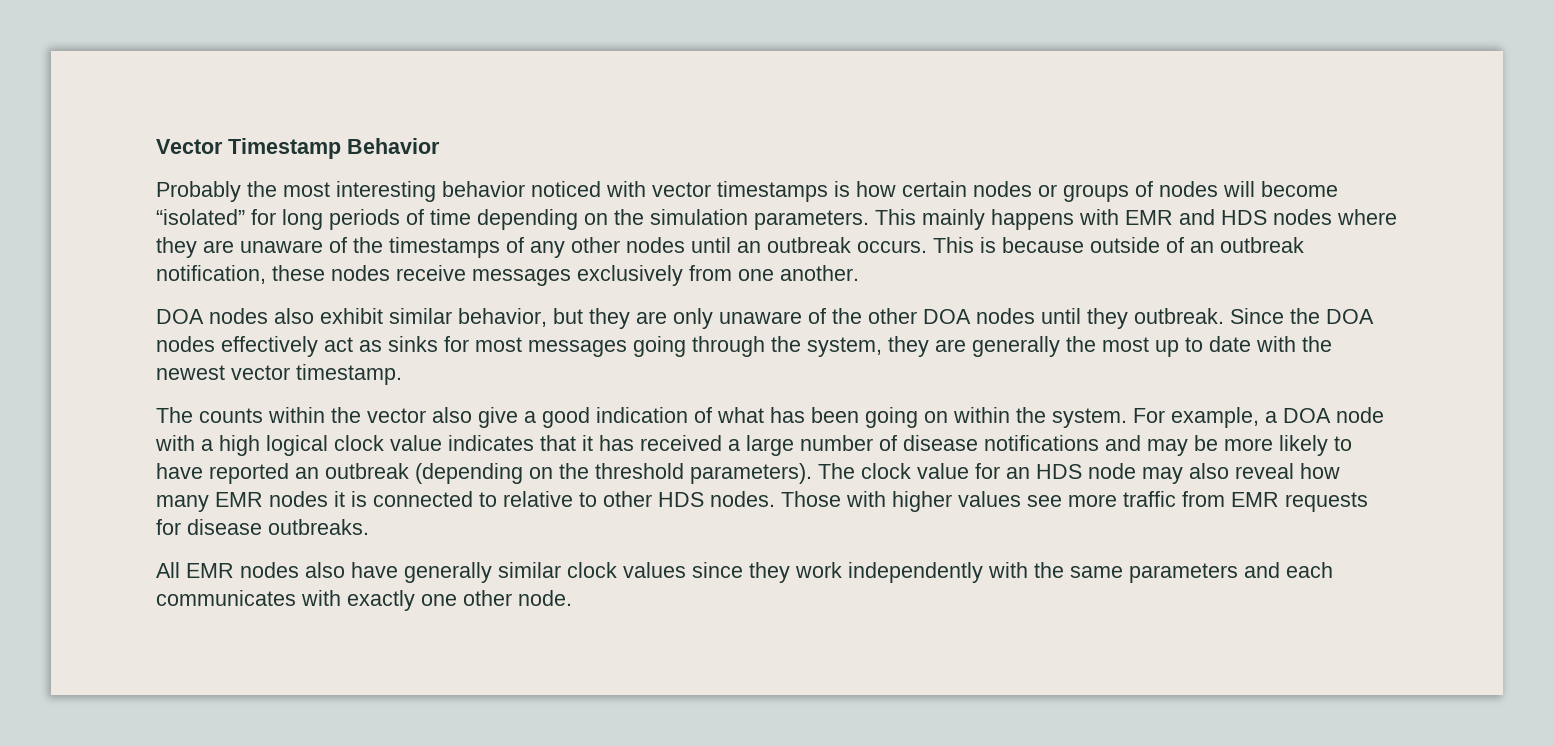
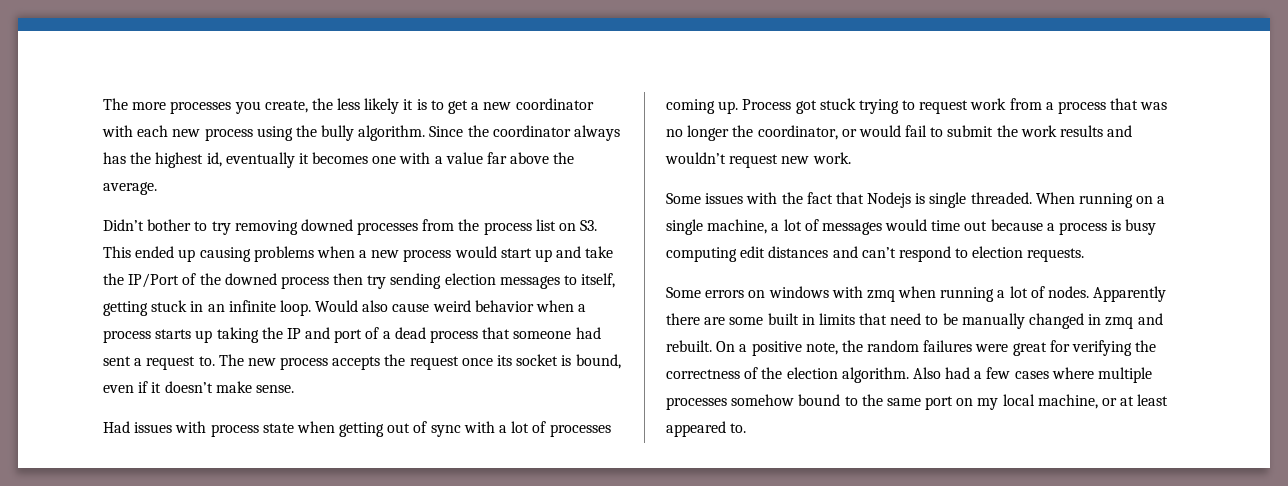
- Vector Timestamp Behavior
- Probably the most interesting behavior noticed with vector timestamps is how certain nodes or groups of nodes will become “isolated” for long periods of time depending on the simulation parameters. This mainly happens with EMR and HDS nodes where they are unaware of the timestamps of any other nodes until an outbreak occurs. This is because outside of an outbreak notification, these nodes receive messages exclusively from one another.
- DOA nodes also exhibit similar behavior, but they are only unaware of the other DOA nodes until they outbreak. Since the DOA nodes effectively act as sinks for most messages going through the system, they are generally the most up to date with the newest vector timestamp.
- The counts within the vector also give a good indication of what has been going on within the system. For example, a DOA node with a high logical clock value indicates that it has received a large number of disease notifications and may be more likely to have reported an outbreak (depending on the threshold parameters). The clock value for an HDS node may also reveal how many EMR nodes it is connected to relative to other HDS nodes. Those with higher values see more traffic from EMR requests for disease outbreaks.
- All EMR nodes also have generally similar clock values since they work independently with the same parameters and each communicates with exactly one other node.
+ The more processes you create, the less likely it is to get a new coordinator with each new process using the bully algorithm. Since the coordinator always has the highest id, eventually it becomes one with a value far above the average.
+ Didn’t bother to try removing downed processes from the process list on S3. This ended up causing problems when a new process would start up and take the IP/Port of the downed process then try sending election messages to itself, getting stuck in an infinite loop. Would also cause weird behavior when a process starts up taking the IP and port of a dead process that someone had sent a request to. The new process accepts the request once its socket is bound, even if it doesn’t make sense.
+ Had issues with process state when getting out of sync with a lot of processes coming up. Process got stuck trying to request work from a process that was no longer the coordinator, or would fail to submit the work results and wouldn’t request new work.
+ Some issues with the fact that Nodejs is single threaded. When running on a single machine, a lot of messages would time out because a process is busy computing edit distances and can’t respond to election requests.
+ Some errors on windows with zmq when running a lot of nodes. Apparently there are some built in limits that need to be manually changed in zmq and rebuilt. On a positive note, the random failures were great for verifying the correctness of the election algorithm. Also had a few cases where multiple processes somehow bound to the same port on my local machine, or at least appeared to.

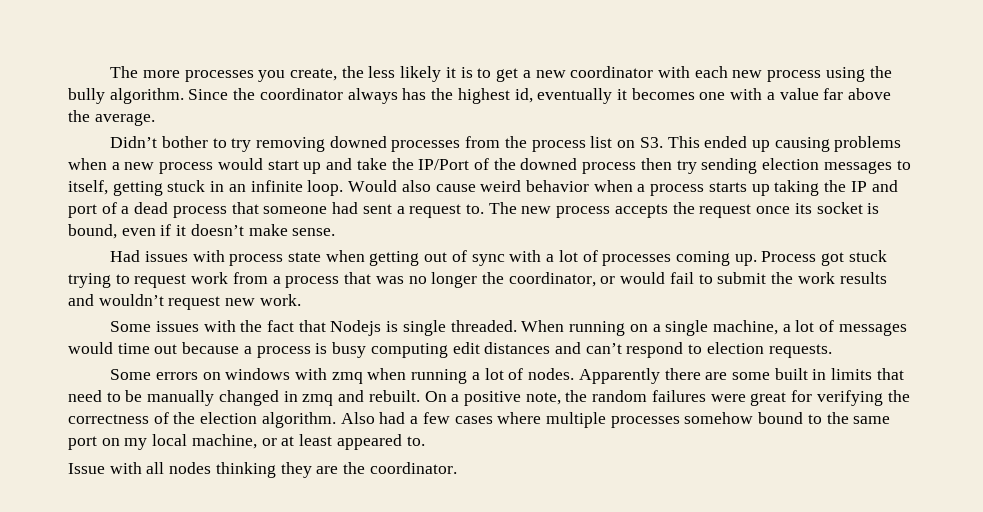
+ Issue with all nodes thinking they are the coordinator.

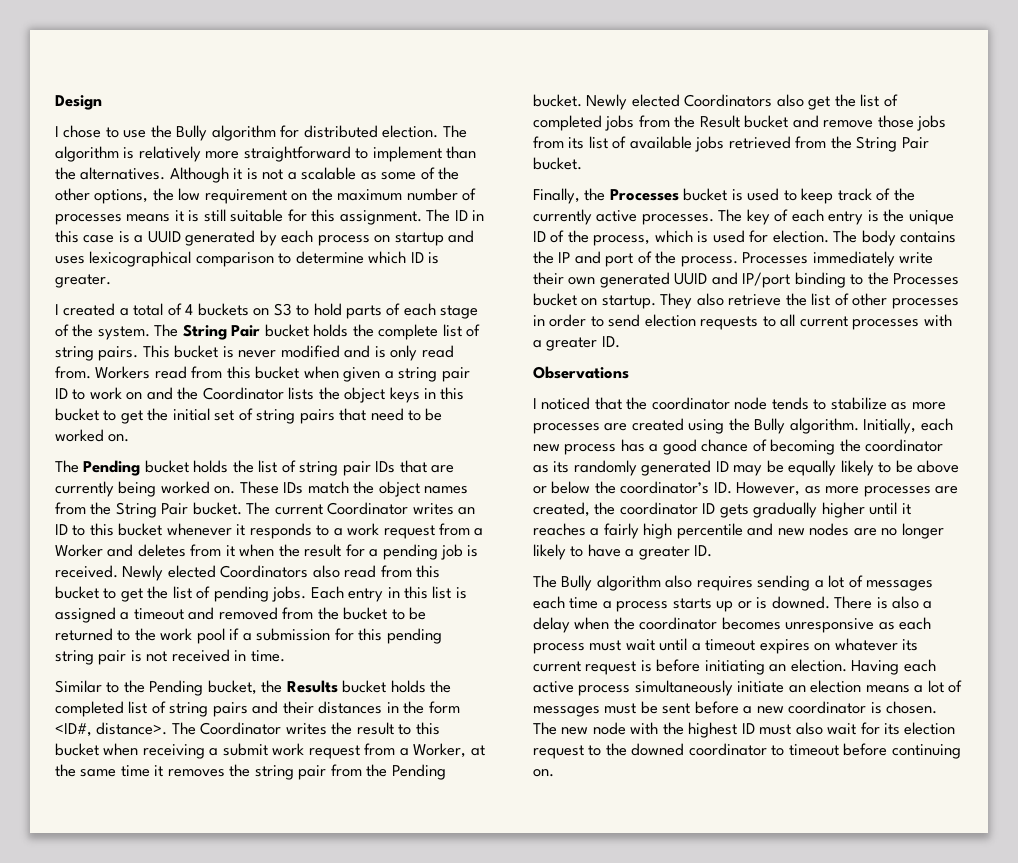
- The more processes you create, the less likely it is to get a new coordinator with each new process using the bully algorithm. Since the coordinator always has the highest id, eventually it becomes one with a value far above the average.
- Didn’t bother to try removing downed processes from the process list on S3. This ended up causing problems when a new process would start up and take the IP/Port of the downed process then try sending election messages to itself, getting stuck in an infinite loop. Would also cause weird behavior when a process starts up taking the IP and port of a dead process that someone had sent a request to. The new process accepts the request once its socket is bound, even if it doesn’t make sense.
- Had issues with process state when getting out of sync with a lot of processes coming up. Process got stuck trying to request work from a process that was no longer the coordinator, or would fail to submit the work results and wouldn’t request new work.
- Some issues with the fact that Nodejs is single threaded. When running on a single machine, a lot of messages would time out because a process is busy computing edit distances and can’t respond to election requests.
- Some errors on windows with zmq when running a lot of nodes. Apparently there are some built in limits that need to be manually changed in zmq and rebuilt. On a positive note, the random failures were great for verifying the correctness of the election algorithm. Also had a few cases where multiple processes somehow bound to the same port on my local machine, or at least appeared to.
- Issue with all nodes thinking they are the coordinator.
+ Design
+ I chose to use the Bully algorithm for distributed election. The algorithm is relatively more straightforward to implement than the alternatives. Although it is not a scalable as some of the other options, the low requirement on the maximum number of processes means it is still suitable for this assignment. The ID in this case is a UUID generated by each process on startup and uses lexicographical comparison to determine which ID is greater.
+ I created a total of 4 buckets on S3 to hold parts of each stage of the system. The String Pair bucket holds the complete list of string pairs. This bucket is never modified and is only read from. Workers read from this bucket when given a string pair ID to work on and the Coordinator lists the object keys in this bucket to get the initial set of string pairs that need to be worked on.
+ The Pending bucket holds the list of string pair IDs that are currently being worked on. These IDs match the object names from the String Pair bucket. The current Coordinator writes an ID to this bucket whenever it responds to a work request from a Worker and deletes from it when the result for a pending job is received. Newly elected Coordinators also read from this bucket to get the list of pending jobs. Each entry in this list is assigned a timeout and removed from the bucket to be returned to the work pool if a submission for this pending string pair is not received in time.
+ Similar to the Pending bucket, the Results bucket holds the completed list of string pairs and their distances in the form <ID#, distance>. The Coordinator writes the result to this bucket when receiving a submit work request from a Worker, at the same time it removes the string pair from the Pending bucket. Newly elected Coordinators also get the list of completed jobs from the Result bucket and remove those jobs from its list of available jobs retrieved from the String Pair bucket.
+ Finally, the Processes bucket is used to keep track of the currently active processes. The key of each entry is the unique ID of the process, which is used for election. The body contains the IP and port of the process. Processes immediately write their own generated UUID and IP/port binding to the Processes bucket on startup. They also retrieve the list of other processes in order to send election requests to all current processes with a greater ID.
+ Observations
+ I noticed that the coordinator node tends to stabilize as more processes are created using the Bully algorithm. Initially, each new process has a good chance of becoming the coordinator as its randomly generated ID may be equally likely to be above or below the coordinator’s ID. However, as more processes are created, the coordinator ID gets gradually higher until it reaches a fairly high percentile and new nodes are no longer likely to have a greater ID.
+ The Bully algorithm also requires sending a lot of messages each time a process starts up or is downed. There is also a delay when the coordinator becomes unresponsive as each process must wait until a timeout expires on whatever its current request is before initiating an election. Having each active process simultaneously initiate an election means a lot of messages must be sent before a new coordinator is chosen. The new node with the highest ID must also wait for its election request to the downed coordinator to timeout before continuing on.

